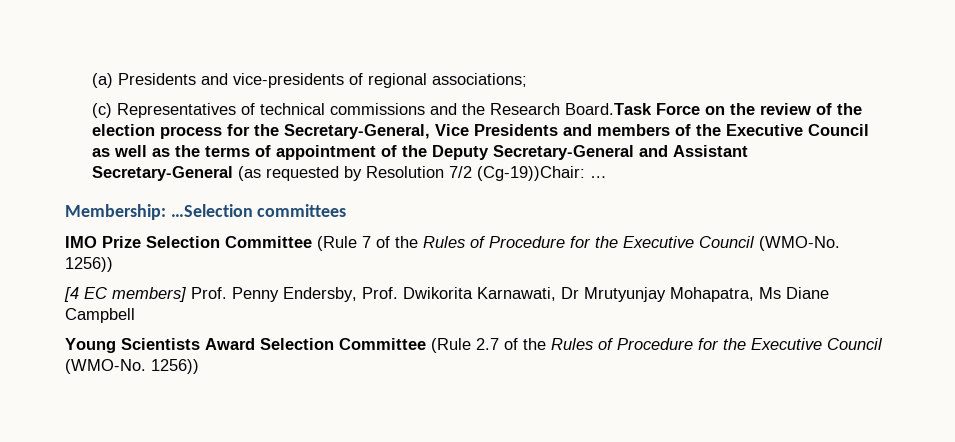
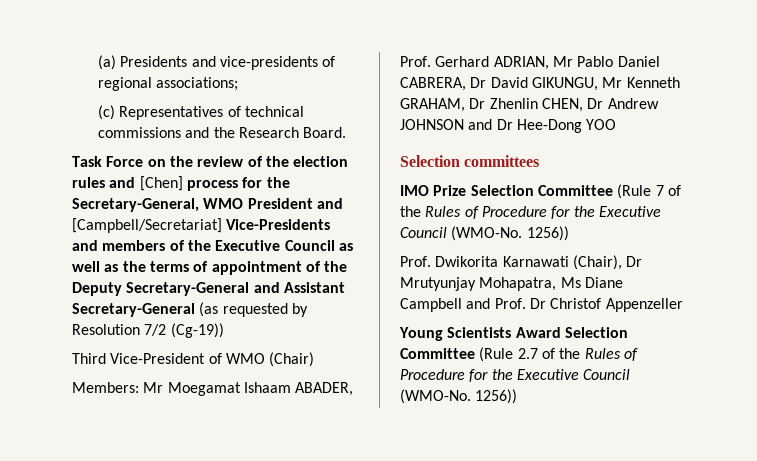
- (c) Representatives of technical commissions and the Research Board.Task Force on the review of the election process for the Secretary-General, Vice Presidents and members of the Executive Council as well as the terms of appointment of the Deputy Secretary-General and Assistant Secretary-General (as requested by Resolution 7/2 (Cg-19))Chair: …
- Membership: …Selection committees
+ (c) Representatives of technical commissions and the Research Board.
+ Task Force on the review of the election rules and [Chen] process for the Secretary-General, WMO President and [Campbell/Secretariat] Vice-Presidents and members of the Executive Council as well as the terms of appointment of the Deputy Secretary-General and Assistant Secretary-General (as requested by Resolution 7/2 (Cg-19))
+ Third Vice-President of WMO (Chair)
+ Members: Mr Moegamat Ishaam ABADER, Prof. Gerhard ADRIAN, Mr Pablo Daniel CABRERA, Dr David GIKUNGU, Mr Kenneth GRAHAM, Dr Zhenlin CHEN, Dr Andrew JOHNSON and Dr Hee-Dong YOO
+ Selection committees
- [4 EC members] Prof. Penny Endersby, Prof. Dwikorita Karnawati, Dr Mrutyunjay Mohapatra, Ms Diane Campbell
+ Prof. Dwikorita Karnawati (Chair), Dr Mrutyunjay Mohapatra, Ms Diane Campbell and Prof. Dr Christof Appenzeller

